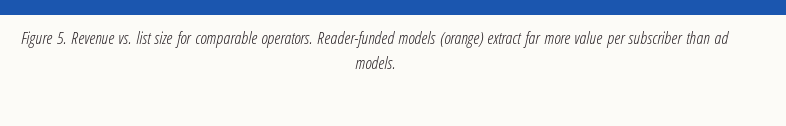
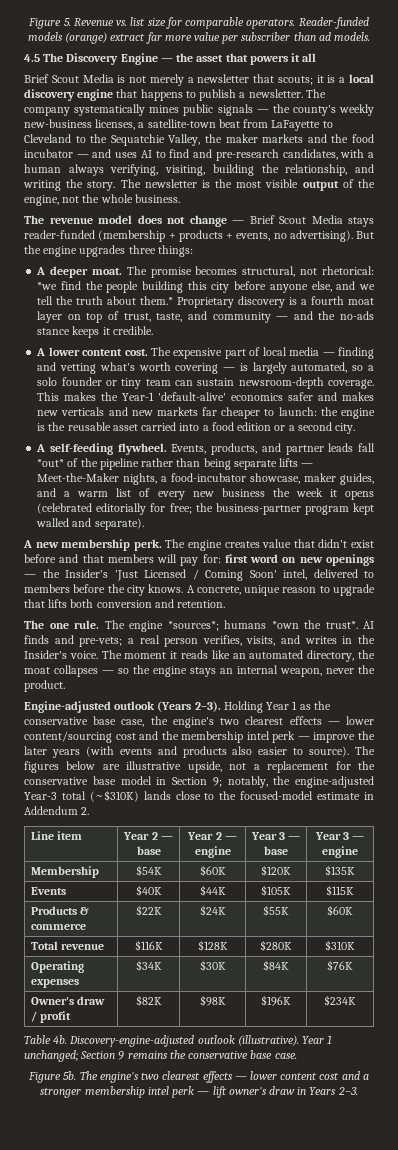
+ 4.5 The Discovery Engine — the asset that powers it all
+ Brief Scout Media is not merely a newsletter that scouts; it is a local discovery engine that happens to publish a newsletter. The company systematically mines public signals — the county's weekly new-business licenses, a satellite-town beat from LaFayette to Cleveland to the Sequatchie Valley, the maker markets and the food incubator — and uses AI to find and pre-research candidates, with a human always verifying, visiting, building the relationship, and writing the story. The newsletter is the most visible output of the engine, not the whole business.
+ The revenue model does not change — Brief Scout Media stays reader-funded (membership + products + events, no advertising). But the engine upgrades three things:
+ A deeper moat. The promise becomes structural, not rhetorical: *we find the people building this city before anyone else, and we tell the truth about them.* Proprietary discovery is a fourth moat layer on top of trust, taste, and community — and the no-ads stance keeps it credible.
+ A lower content cost. The expensive part of local media — finding and vetting what's worth covering — is largely automated, so a solo founder or tiny team can sustain newsroom-depth coverage. This makes the Year-1 'default-alive' economics safer and makes new verticals and new markets far cheaper to launch: the engine is the reusable asset carried into a food edition or a second city.
+ A self-feeding flywheel. Events, products, and partner leads fall *out* of the pipeline rather than being separate lifts — Meet-the-Maker nights, a food-incubator showcase, maker guides, and a warm list of every new business the week it opens (celebrated editorially for free; the business-partner program kept walled and separate).
+ A new membership perk. The engine creates value that didn't exist before and that members will pay for: first word on new openings — the Insider's 'Just Licensed / Coming Soon' intel, delivered to members before the city knows. A concrete, unique reason to upgrade that lifts both conversion and retention.
+ The one rule. The engine *sources*; humans *own the trust*. AI finds and pre-vets; a real person verifies, visits, and writes in the Insider's voice. The moment it reads like an automated directory, the moat collapses — so the engine stays an internal weapon, never the product.
+ Engine-adjusted outlook (Years 2–3). Holding Year 1 as the conservative base case, the engine's two clearest effects — lower content/sourcing cost and the membership intel perk — improve the later years (with events and products also easier to source). The figures below are illustrative upside, not a replacement for the conservative base model in Section 9; notably, the engine-adjusted Year-3 total (~$310K) lands close to the focused-model estimate in Addendum 2.
+ Line item | Year 2 — base | Year 2 — engine | Year 3 — base | Year 3 — engine
+ Membership | $54K | $60K | $120K | $135K
+ Events | $40K | $44K | $105K | $115K
+ Products & commerce | $22K | $24K | $55K | $60K
+ Total revenue | $116K | $128K | $280K | $310K
+ Operating expenses | $34K | $30K | $84K | $76K
+ Owner's draw / profit | $82K | $98K | $196K | $234K
+ Table 4b. Discovery-engine-adjusted outlook (illustrative). Year 1 unchanged; Section 9 remains the conservative base case.
+ Figure 5b. The engine's two clearest effects — lower content cost and a stronger membership intel perk — lift owner's draw in Years 2–3.

